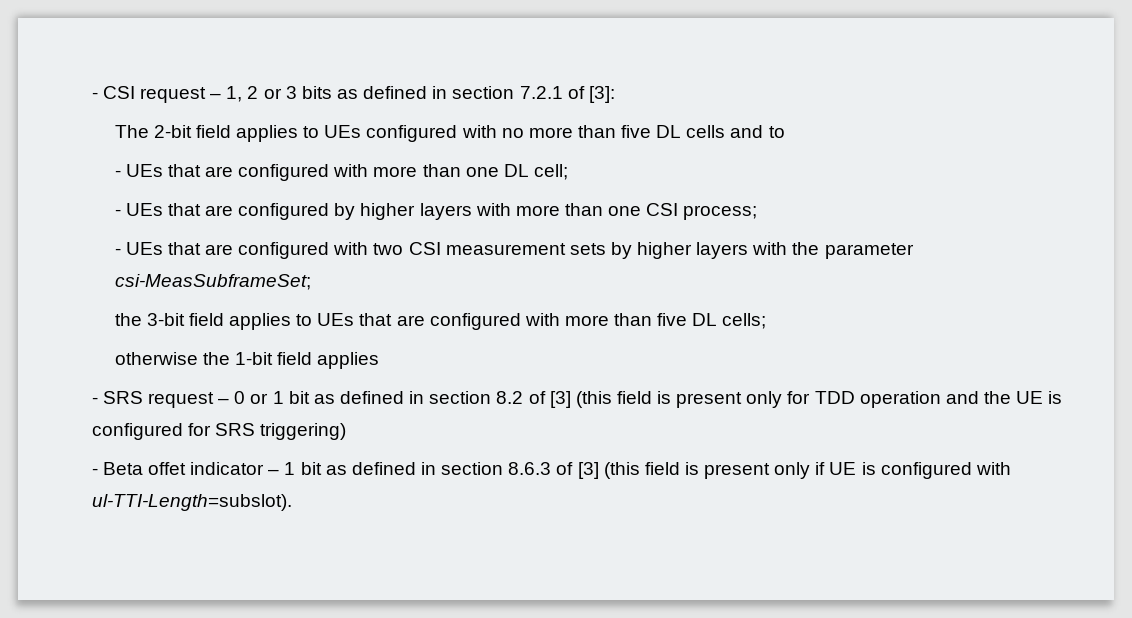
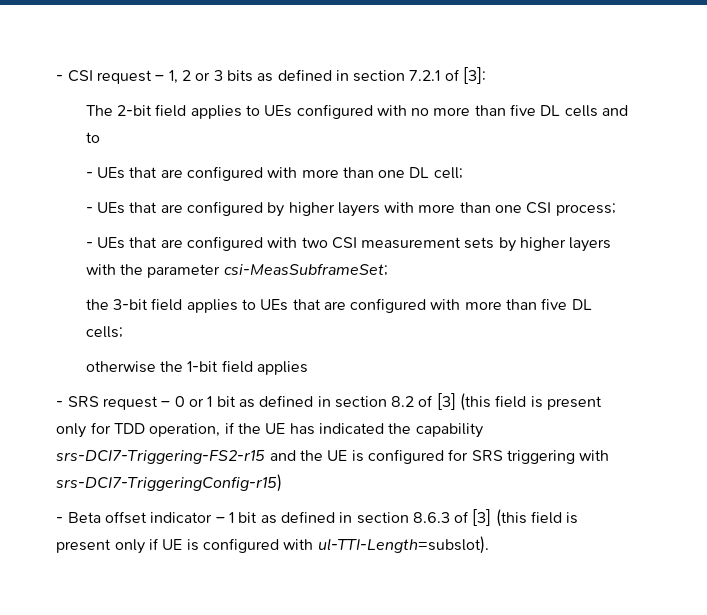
- - SRS request – 0 or 1 bit as defined in section 8.2 of [3] (this field is present only for TDD operation and the UE is configured for SRS triggering)
+ - SRS request – 0 or 1 bit as defined in section 8.2 of [3] (this field is present only for TDD operation, if the UE has indicated the capability srs-DCI7-Triggering-FS2-r15 and the UE is configured for SRS triggering with srs-DCI7-TriggeringConfig-r15)
- - Beta offet indicator – 1 bit as defined in section 8.6.3 of [3] (this field is present only if UE is configured with ul-TTI-Length=subslot).
+ - Beta offset indicator – 1 bit as defined in section 8.6.3 of [3] (this field is present only if UE is configured with ul-TTI-Length=subslot).

